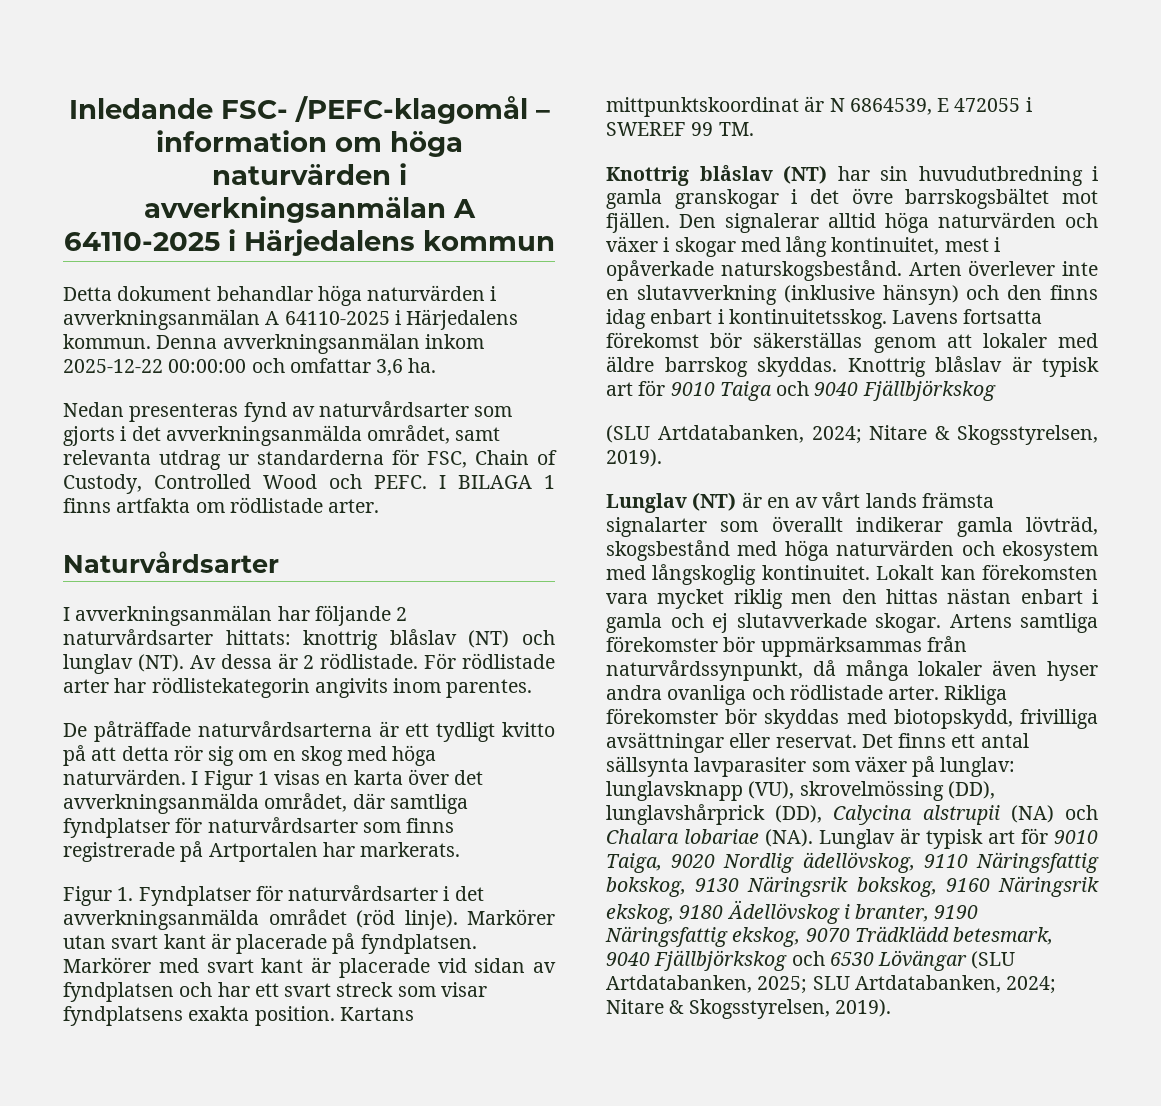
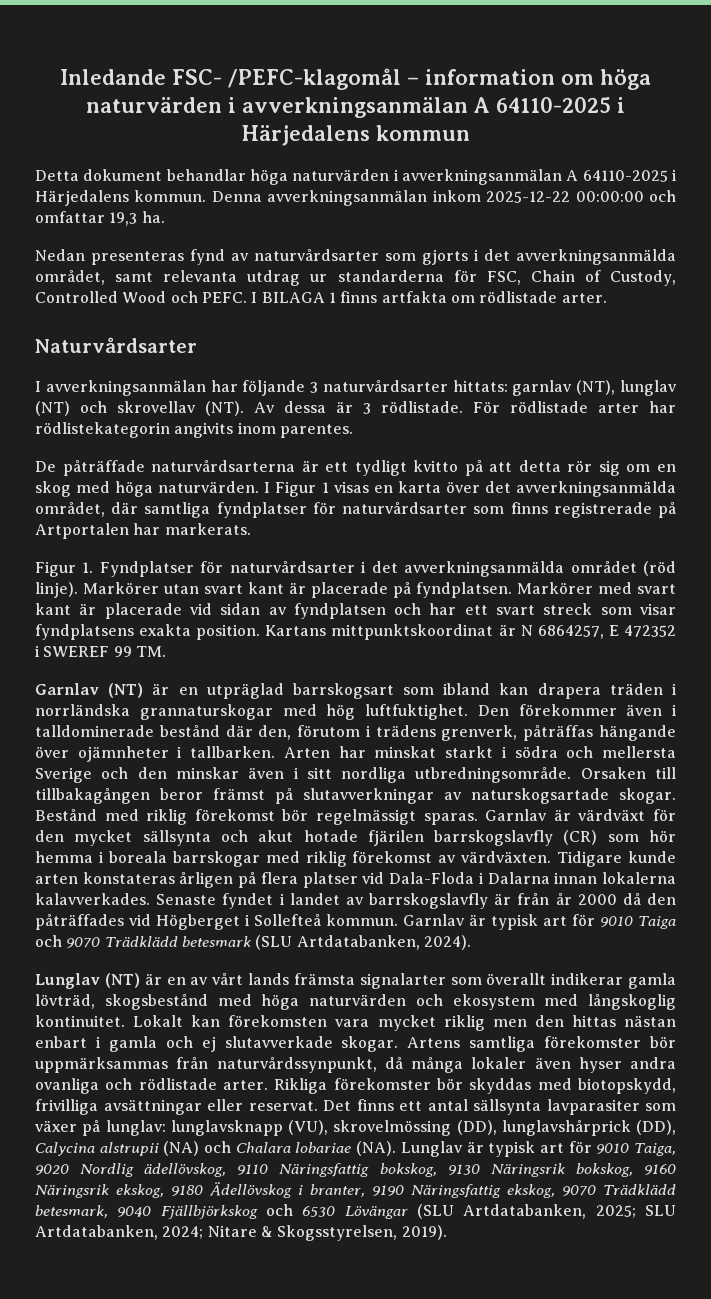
- Denna avverkningsanmälan inkom 2025-12-22 00:00:00 och omfattar 3,6 ha.
+ Denna avverkningsanmälan inkom 2025-12-22 00:00:00 och omfattar 19,3 ha.
- I avverkningsanmälan har följande 2 naturvårdsarter hittats: knottrig blåslav (NT) och lunglav (NT). Av dessa är 2 rödlistade.
+ I avverkningsanmälan har följande 3 naturvårdsarter hittats: garnlav (NT), lunglav (NT) och skrovellav (NT). Av dessa är 3 rödlistade.
- Kartans mittpunktskoordinat är N 6864539, E 472055 i SWEREF 99 TM.
+ Kartans mittpunktskoordinat är N 6864257, E 472352 i SWEREF 99 TM.
- Knottrig blåslav (NT) har sin huvudutbredning i gamla granskogar i det övre barrskogsbältet mot fjällen. Den signalerar alltid höga naturvärden och växer i skogar med lång kontinuitet, mest i opåverkade naturskogsbestånd. Arten överlever inte en slutavverkning (inklusive hänsyn) och den finns idag enbart i kontinuitetsskog. Lavens fortsatta förekomst bör säkerställas genom att lokaler med äldre barrskog skyddas. Knottrig blåslav är typisk art för 9010 Taiga och 9040 Fjällbjörkskog
- (SLU Artdatabanken, 2024; Nitare & Skogsstyrelsen, 2019).
+ Garnlav (NT) är en utpräglad barrskogsart som ibland kan drapera träden i norrländska grannaturskogar med hög luftfuktighet. Den förekommer även i talldominerade bestånd där den, förutom i trädens grenverk, påträffas hängande över ojämnheter i tallbarken. Arten har minskat starkt i södra och mellersta Sverige och den minskar även i sitt nordliga utbredningsområde. Orsaken till tillbakagången beror främst på slutavverkningar av naturskogsartade skogar. Bestånd med riklig förekomst bör regelmässigt sparas. Garnlav är värdväxt för den mycket sällsynta och akut hotade fjärilen barrskogslavfly (CR) som hör hemma i boreala barrskogar med riklig förekomst av värdväxten. Tidigare kunde arten konstateras årligen på flera platser vid Dala-Floda i Dalarna innan lokalerna kalavverkades. Senaste fyndet i landet av barrskogslavfly är från år 2000 då den påträffades vid Högberget i Sollefteå kommun. Garnlav är typisk art för 9010 Taiga och 9070 Trädklädd betesmark (SLU Artdatabanken, 2024).

